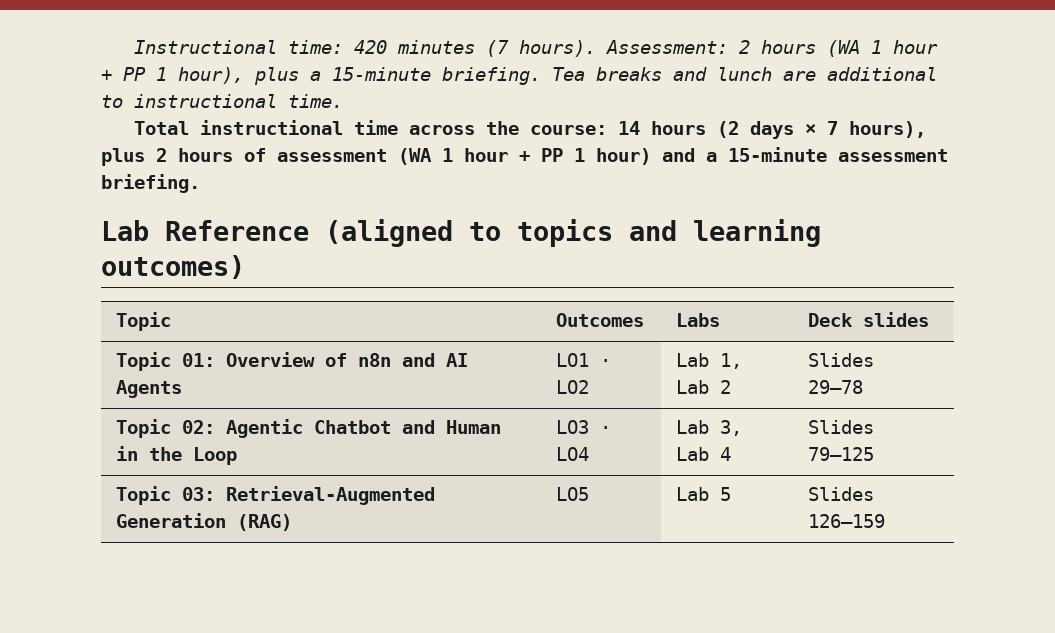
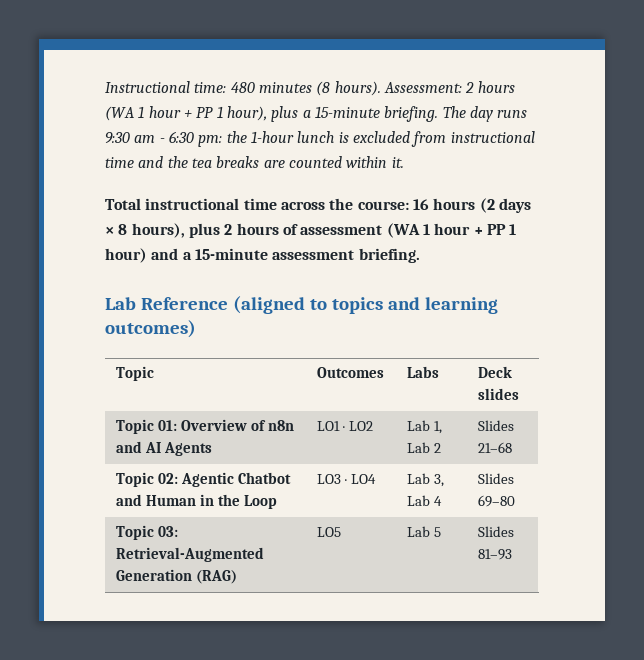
- Instructional time: 420 minutes (7 hours).
+ Instructional time: 480 minutes (8 hours).
- Tea breaks and lunch are additional to instructional time.
+ The day runs 9:30 am - 6:30 pm: the 1-hour lunch is excluded from instructional time and the tea breaks are counted within it.
- Total instructional time across the course: 14 hours (2 days × 7 hours), plus 2 hours of assessment (WA 1 hour + PP 1 hour) and a 15-minute assessment briefing.
+ Total instructional time across the course: 16 hours (2 days × 8 hours), plus 2 hours of assessment (WA 1 hour + PP 1 hour) and a 15-minute assessment briefing.
- Topic 01: Overview of n8n and AI Agents | LO1 · LO2 | Lab 1, Lab 2 | Slides 29–78
+ Topic 01: Overview of n8n and AI Agents | LO1 · LO2 | Lab 1, Lab 2 | Slides 21–68
- Topic 02: Agentic Chatbot and Human in the Loop | LO3 · LO4 | Lab 3, Lab 4 | Slides 79–125
+ Topic 02: Agentic Chatbot and Human in the Loop | LO3 · LO4 | Lab 3, Lab 4 | Slides 69–80
- Topic 03: Retrieval-Augmented Generation (RAG) | LO5 | Lab 5 | Slides 126–159
+ Topic 03: Retrieval-Augmented Generation (RAG) | LO5 | Lab 5 | Slides 81–93

